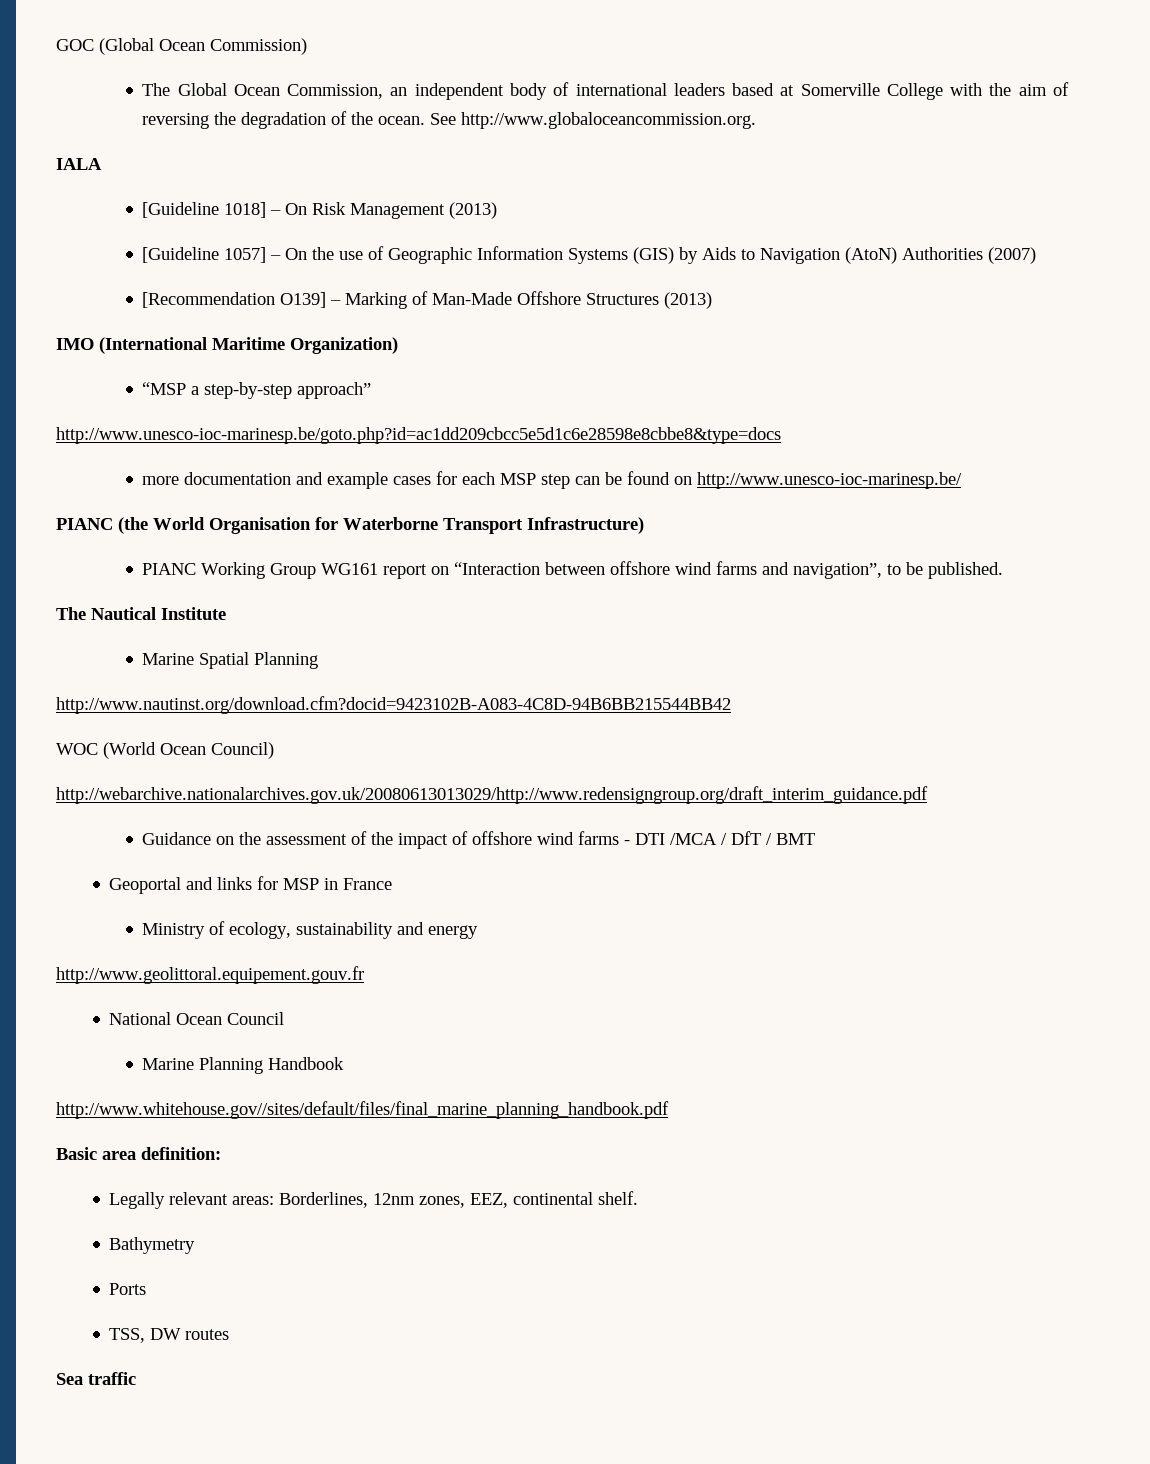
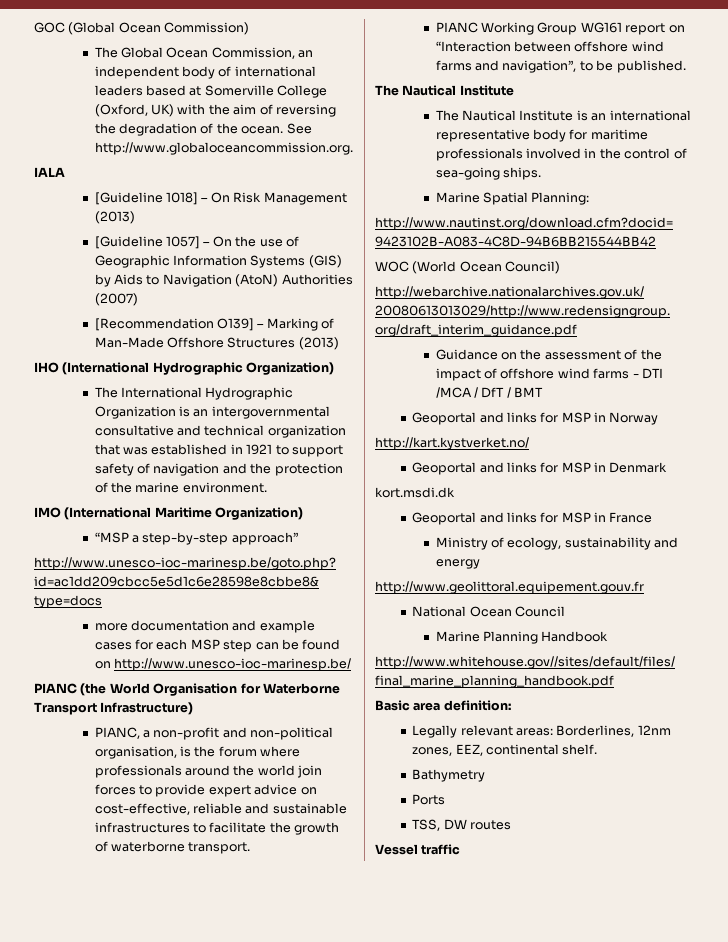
- The Global Ocean Commission, an independent body of international leaders based at Somerville College with the aim of reversing the degradation of the ocean.
+ The Global Ocean Commission, an independent body of international leaders based at Somerville College (Oxford, UK) with the aim of reversing the degradation of the ocean.
+ IHO (International Hydrographic Organization)
+ The International Hydrographic Organization is an intergovernmental consultative and technical organization that was established in 1921 to support safety of navigation and the protection of the marine environment.
+ PIANC, a non-profit and non-political organisation, is the forum where professionals around the world join forces to provide expert advice on cost-effective, reliable and sustainable infrastructures to facilitate the growth of waterborne transport.
+ The Nautical Institute is an international representative body for maritime professionals involved in the control of sea-going ships.
- Marine Spatial Planning
+ Marine Spatial Planning:
+ Geoportal and links for MSP in Norway
+ http://kart.kystverket.no/
+ Geoportal and links for MSP in Denmark
+ kort.msdi.dk
- Sea traffic
+ Vessel traffic

